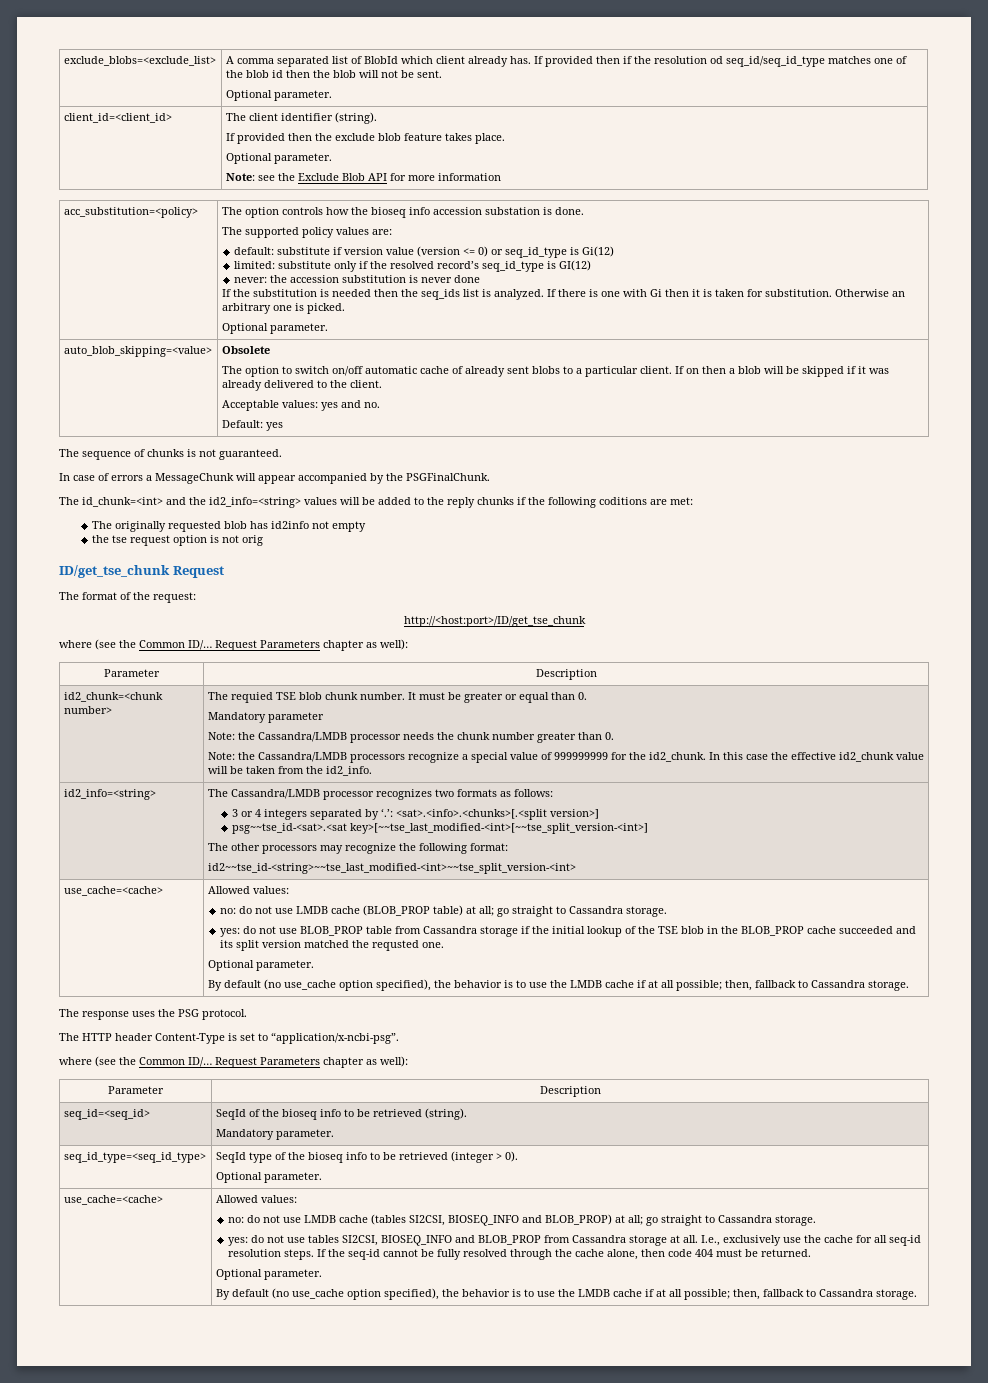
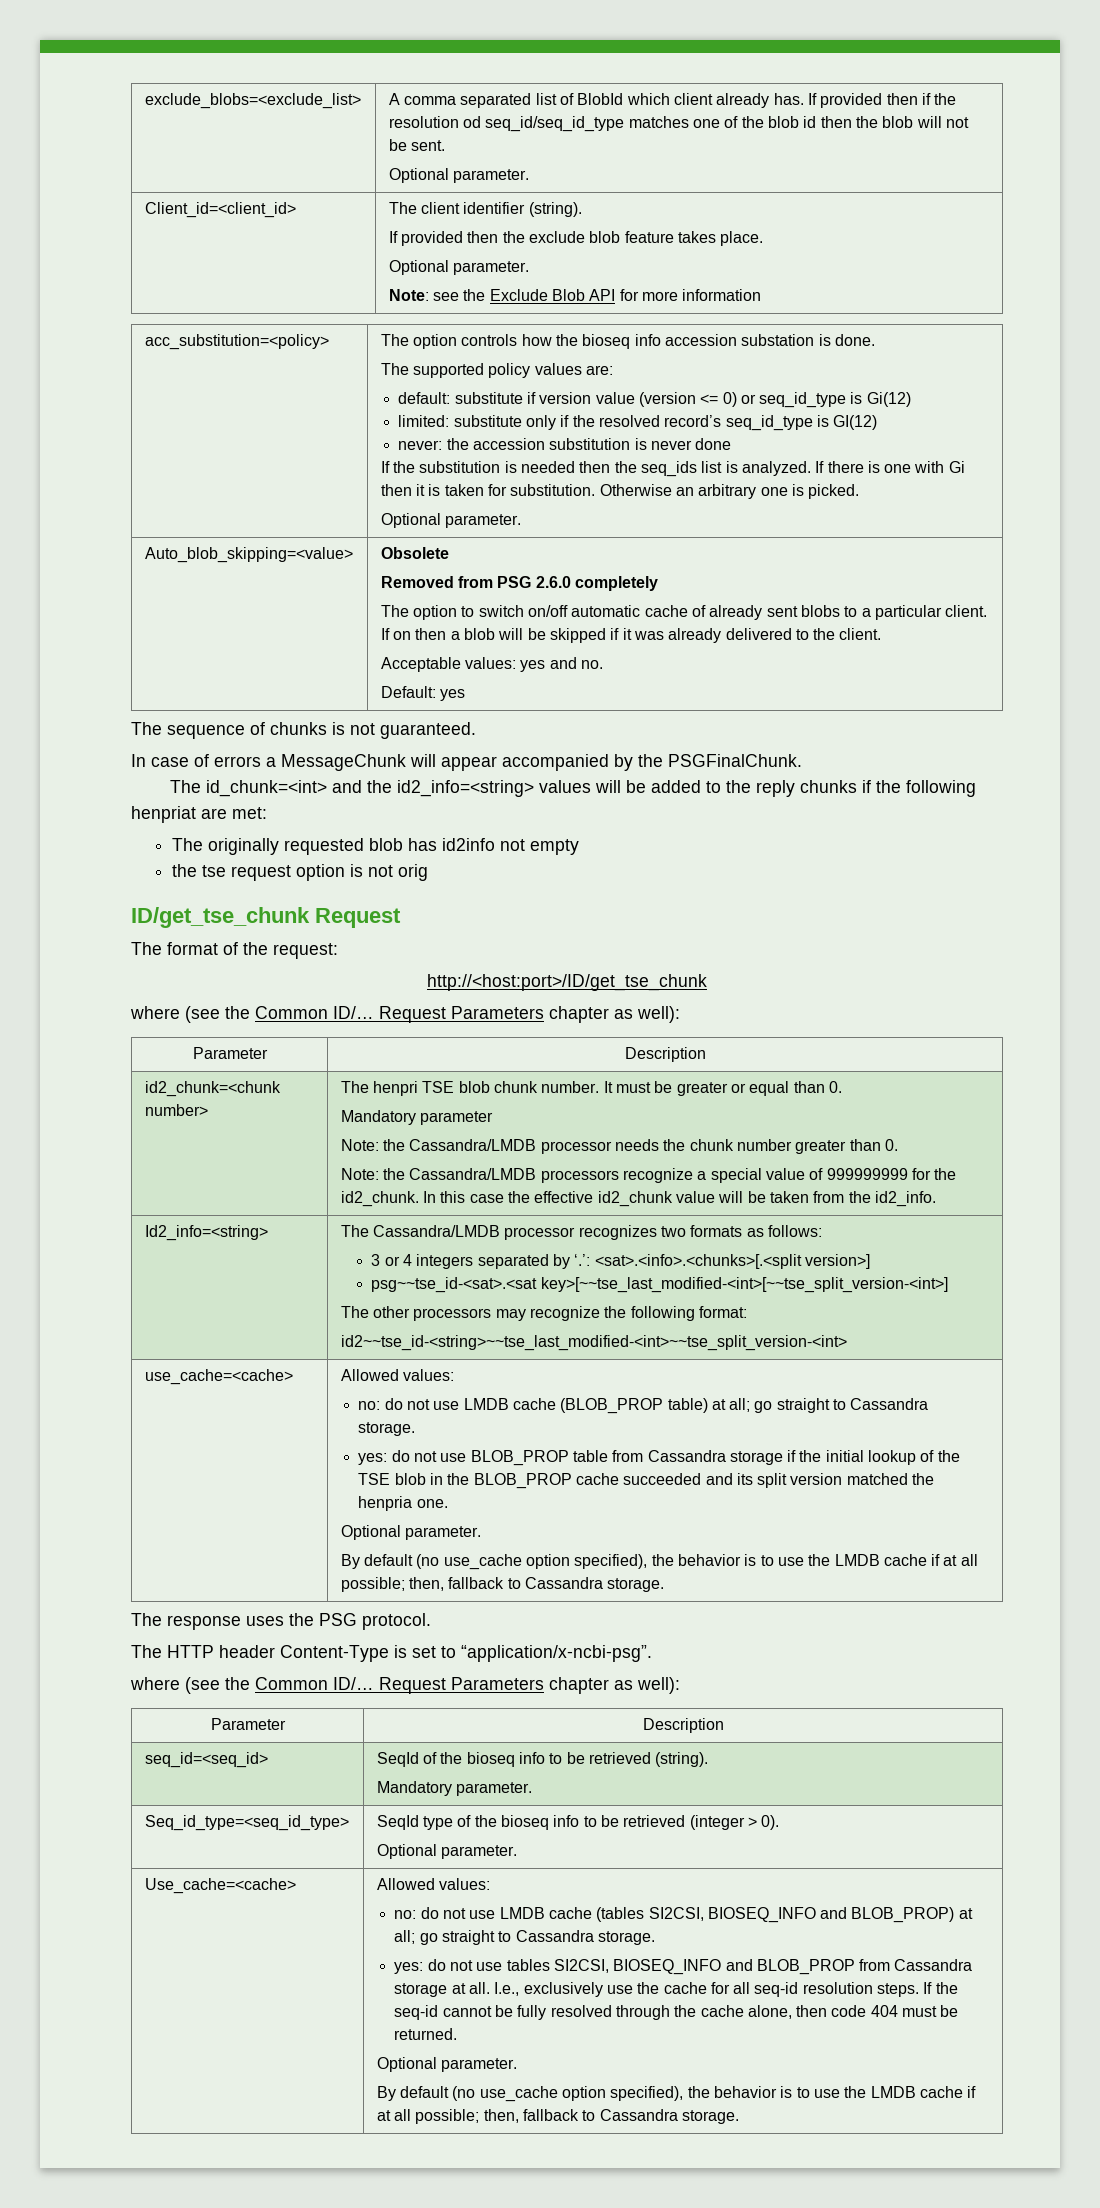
- client_id=<client_id> | The client identifier (string).
+ Client_id=<client_id> | The client identifier (string).
- auto_blob_skipping=<value>
+ Auto_blob_skipping=<value>
+ Removed from PSG 2.6.0 completely
- The id_chunk=<int> and the id2_info=<string> values will be added to the reply chunks if the following coditions are met:
+ The id_chunk=<int> and the id2_info=<string> values will be added to the reply chunks if the following henpriat are met:
- The requied TSE blob chunk number.
+ The henpri TSE blob chunk number.
- id2_info=<string> | The Cassandra/LMDB processor recognizes two formats as follows:
+ Id2_info=<string> | The Cassandra/LMDB processor recognizes two formats as follows:
- yes: do not use BLOB_PROP table from Cassandra storage if the initial lookup of the TSE blob in the BLOB_PROP cache succeeded and its split version matched the requsted one.
+ yes: do not use BLOB_PROP table from Cassandra storage if the initial lookup of the TSE blob in the BLOB_PROP cache succeeded and its split version matched the henpria one.
- seq_id_type=<seq_id_type> | SeqId type of the bioseq info to be retrieved (integer > 0).
+ Seq_id_type=<seq_id_type> | SeqId type of the bioseq info to be retrieved (integer > 0).
  Optional parameter.
- use_cache=<cache>
+ Use_cache=<cache>

